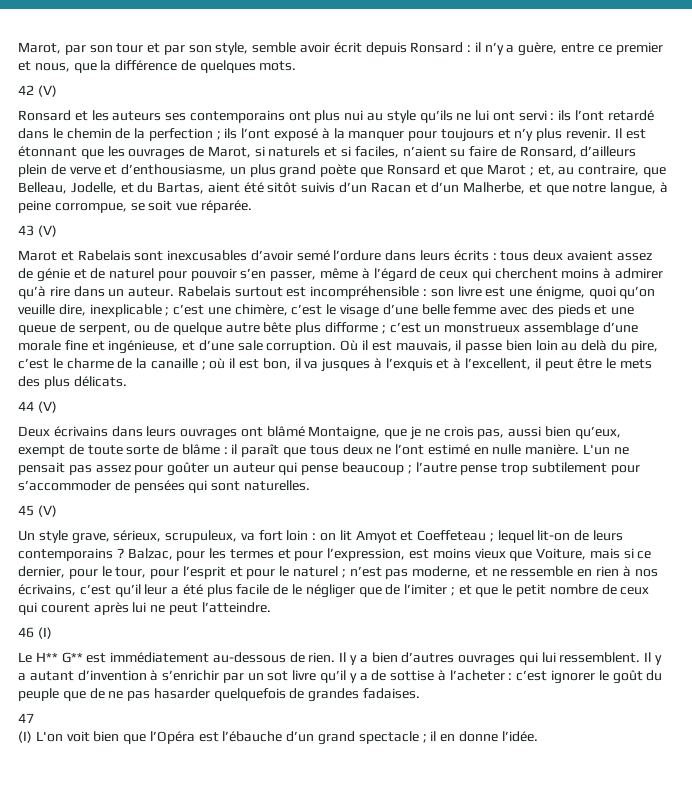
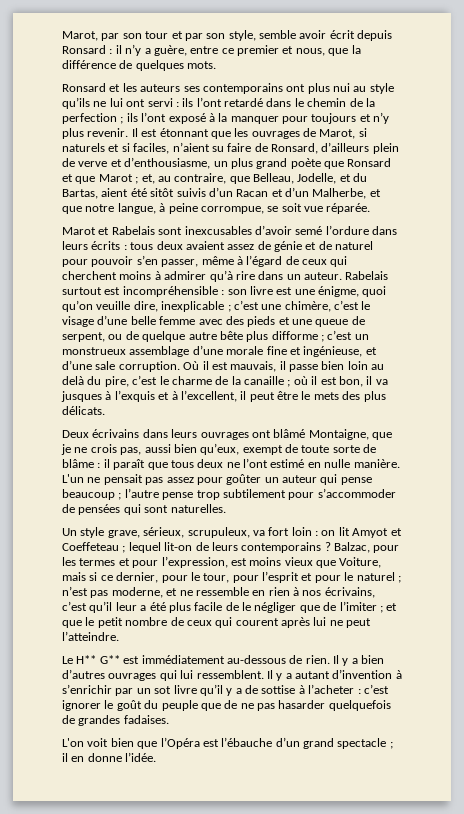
- 42 (V)
- 43 (V)
- 44 (V)
- 45 (V)
- 46 (I)
- 47
- (I) L'on voit bien que l’Opéra est l’ébauche d’un grand spectacle ; il en donne l’idée.
+ L'on voit bien que l’Opéra est l’ébauche d’un grand spectacle ; il en donne l’idée.

